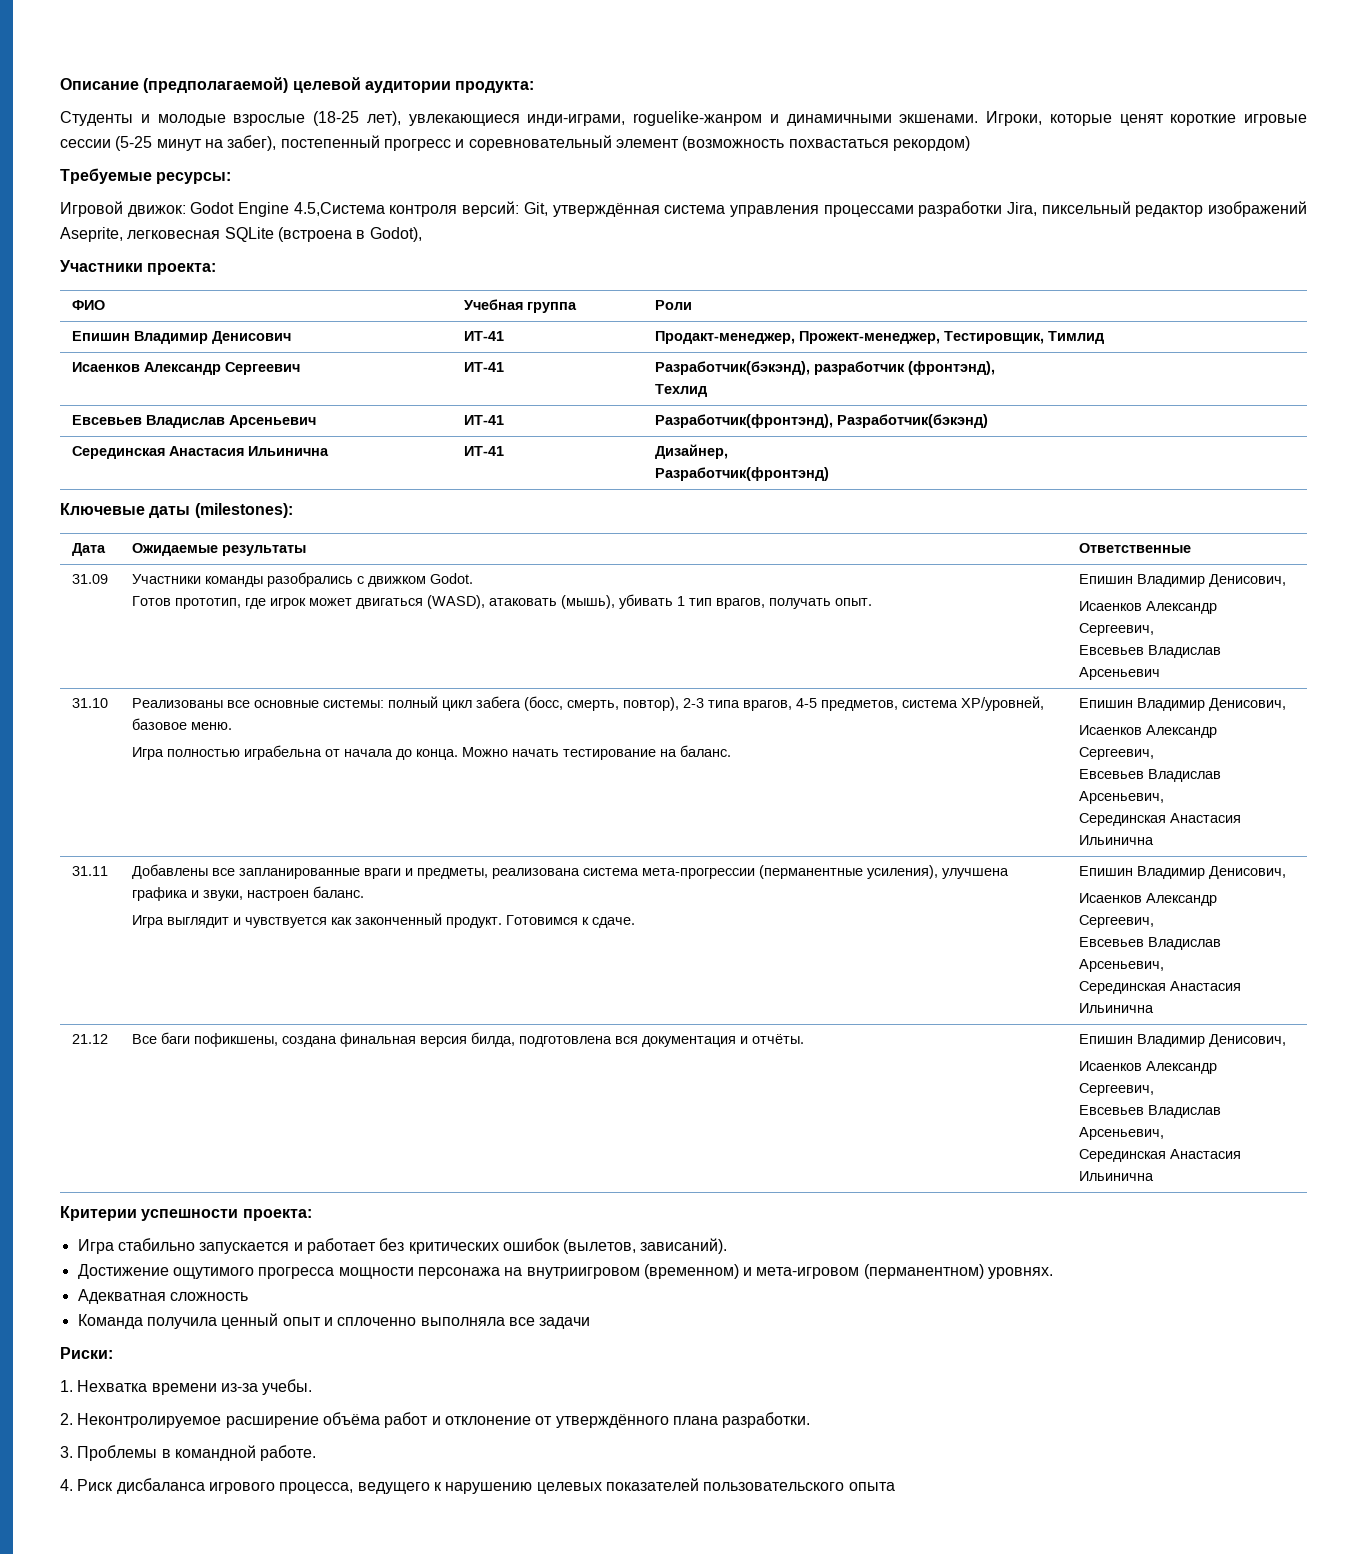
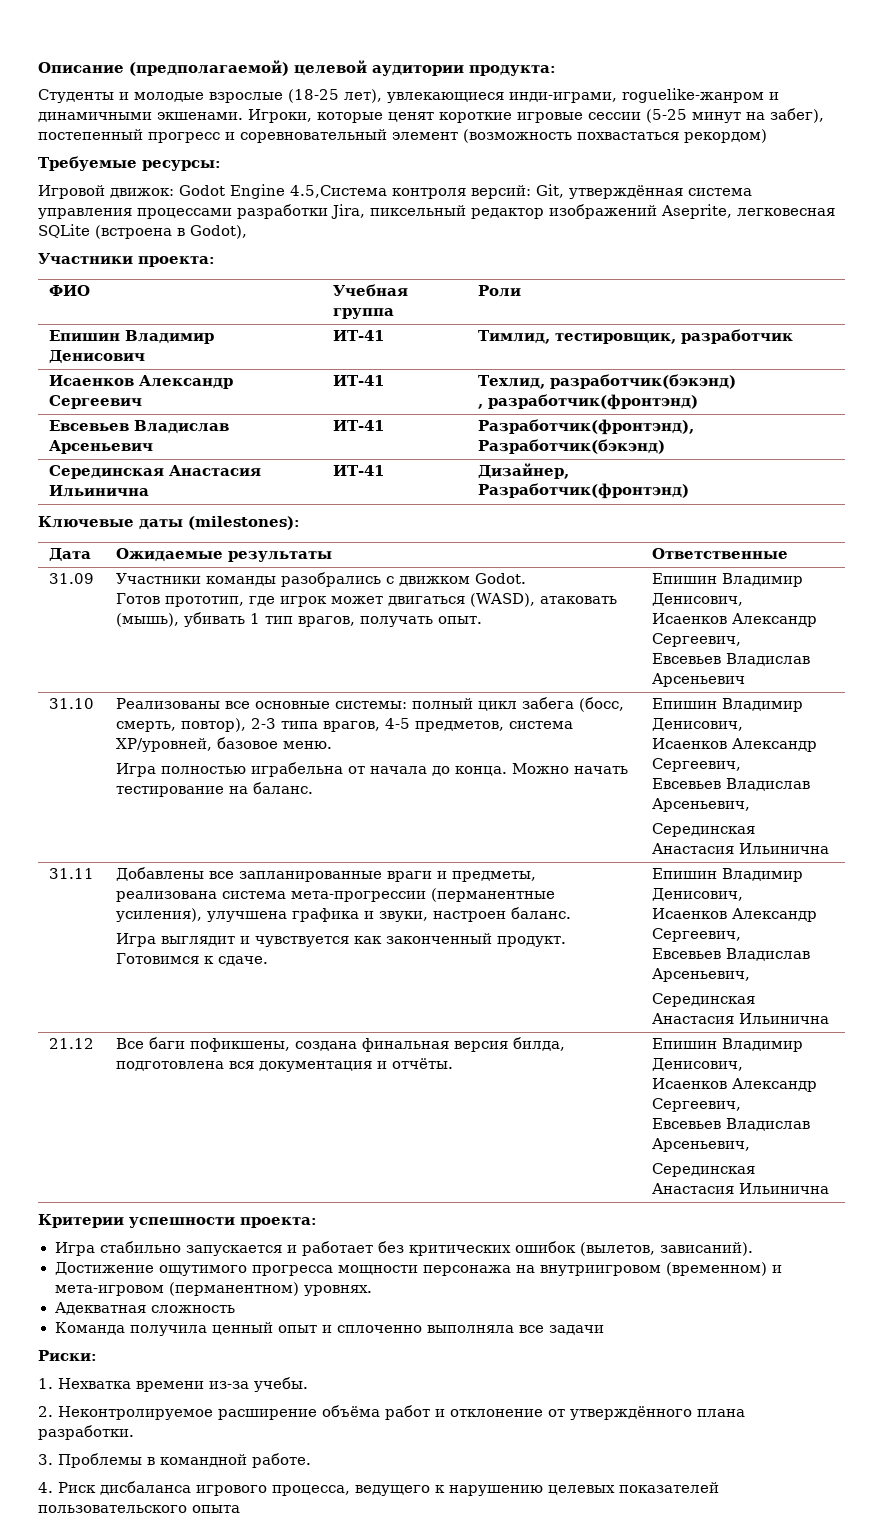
- Епишин Владимир Денисович | ИТ-41 | Продакт-менеджер, Прожект-менеджер, Тестировщик, Тимлид
+ Епишин Владимир Денисович | ИТ-41 | Тимлид, тестировщик, разработчик
- Исаенков Александр Сергеевич | ИТ-41 | Разработчик(бэкэнд), разработчик (фронтэнд),
- Техлид
+ Исаенков Александр Сергеевич | ИТ-41 | Техлид, разработчик(бэкэнд)
+ , разработчик(фронтэнд)

